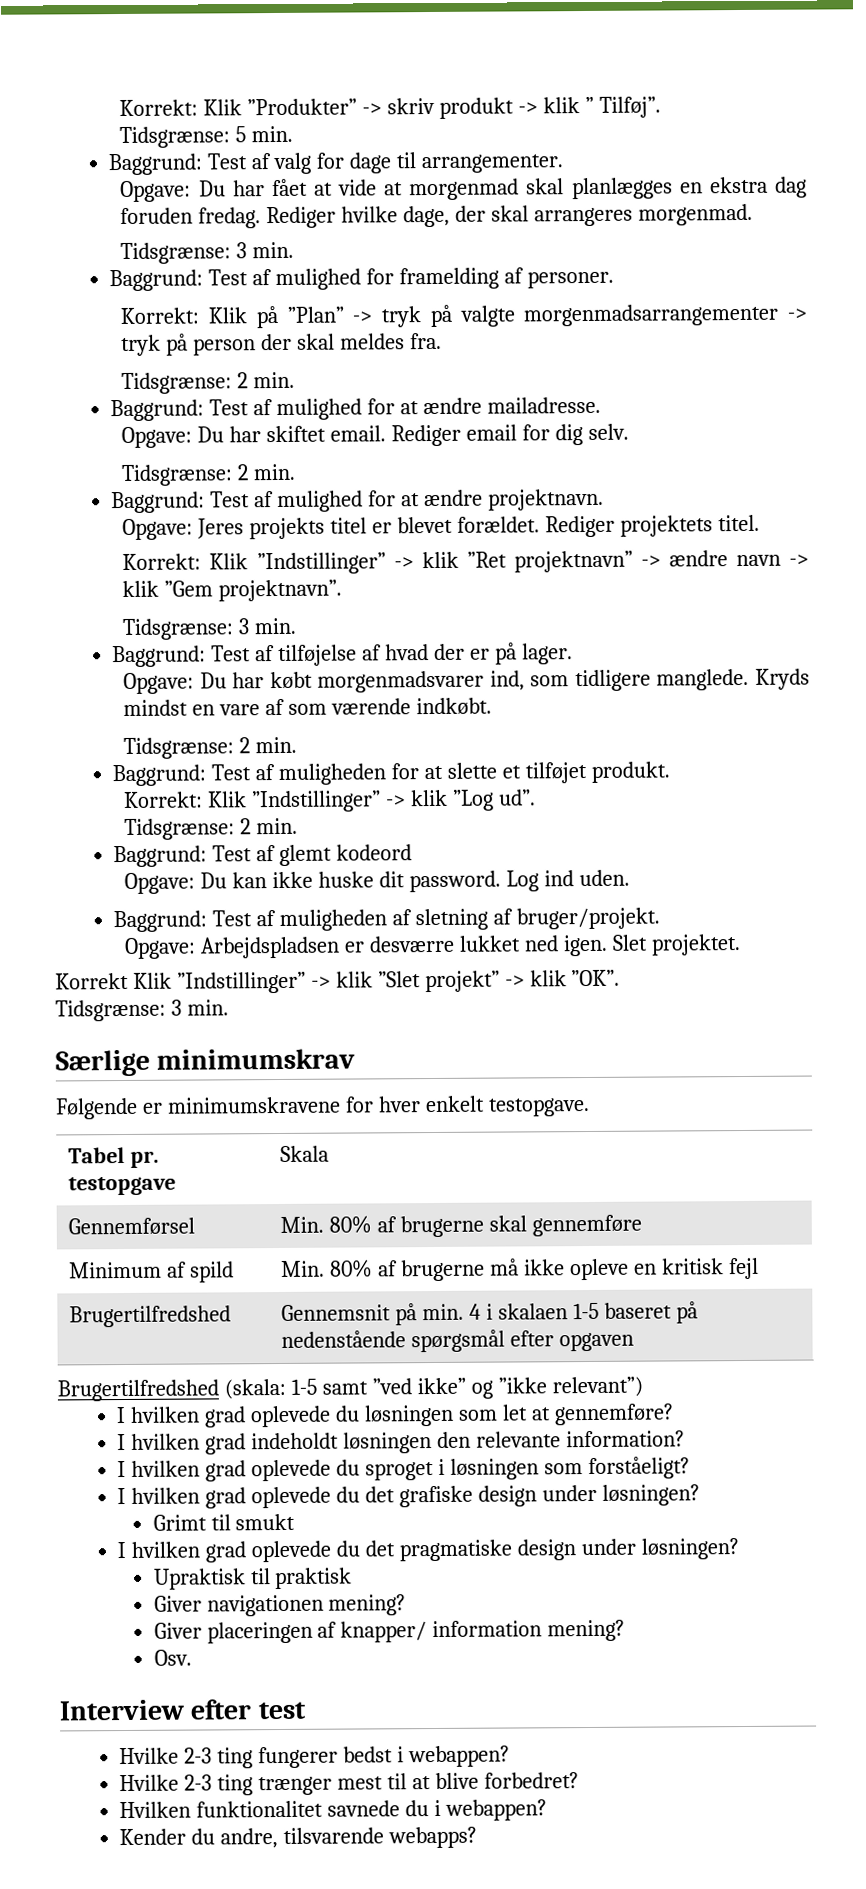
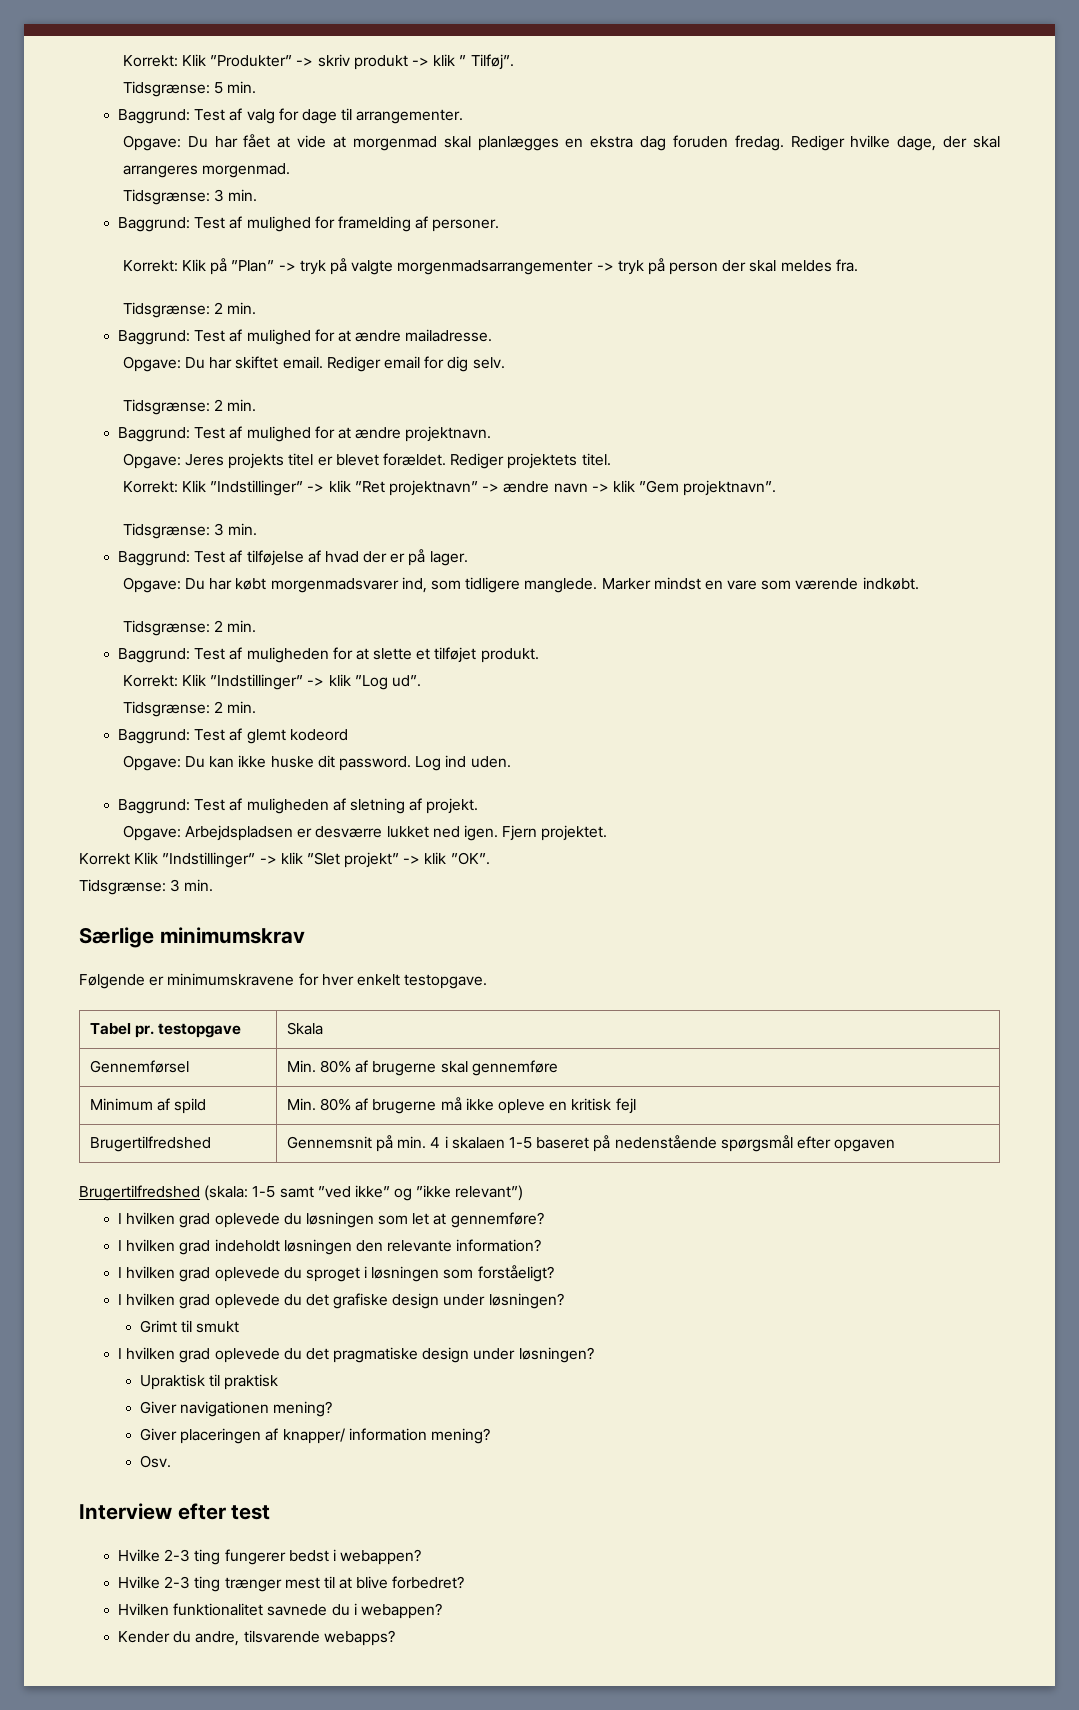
- Kryds mindst en vare af som værende indkøbt.
+ Marker mindst en vare som værende indkøbt.
- Baggrund: Test af muligheden af sletning af bruger/projekt.
+ Baggrund: Test af muligheden af sletning af projekt.
- Slet projektet.
+ Fjern projektet.

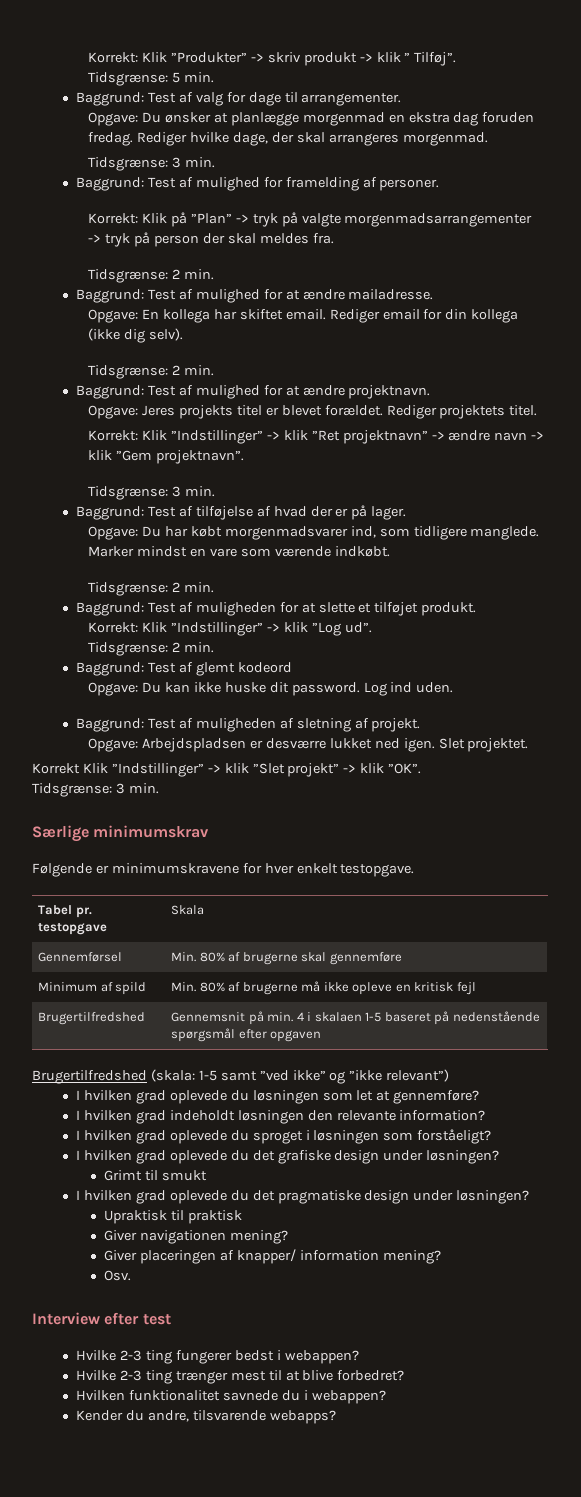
- Opgave: Du har fået at vide at morgenmad skal planlægges en ekstra dag foruden fredag.
+ Opgave: Du ønsker at planlægge morgenmad en ekstra dag foruden fredag.
- Opgave: Du har skiftet email.
+ Opgave: En kollega har skiftet email.
- Rediger email for dig selv.
+ Rediger email for din kollega (ikke dig selv).
- Fjern projektet.
+ Slet projektet.

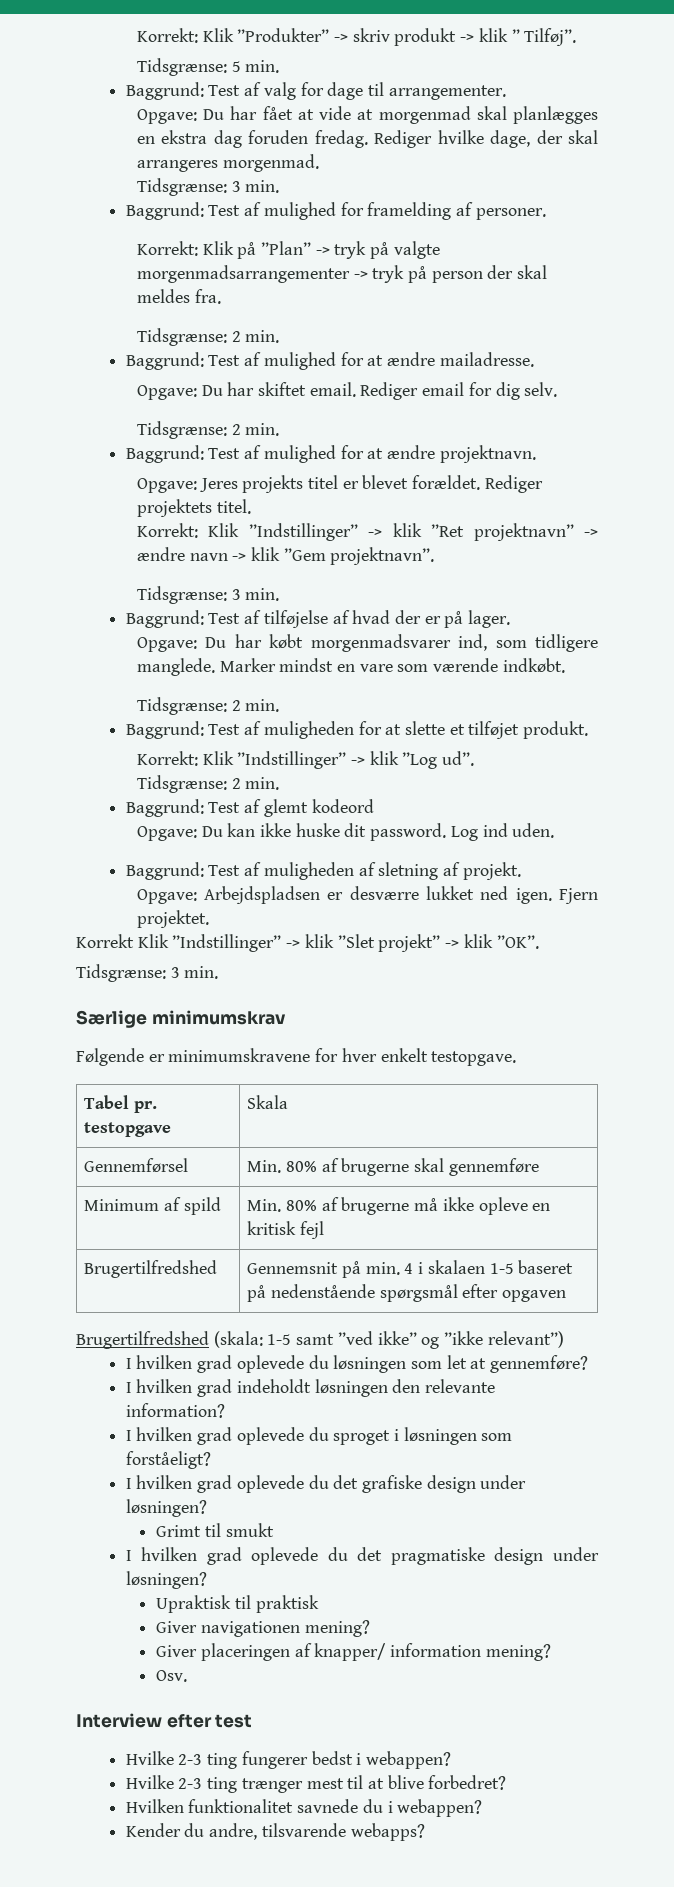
- Opgave: Du ønsker at planlægge morgenmad en ekstra dag foruden fredag.
+ Opgave: Du har fået at vide at morgenmad skal planlægges en ekstra dag foruden fredag.
- Opgave: En kollega har skiftet email.
+ Opgave: Du har skiftet email.
- Rediger email for din kollega (ikke dig selv).
+ Rediger email for dig selv.
- Slet projektet.
+ Fjern projektet.

